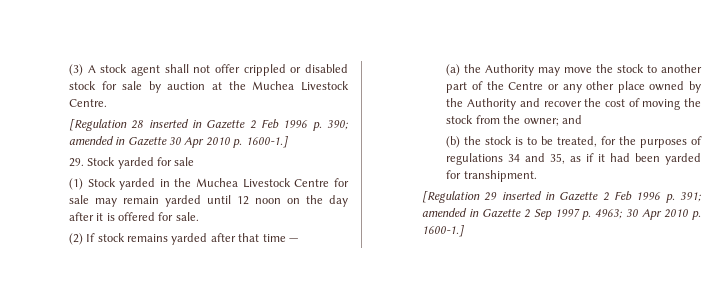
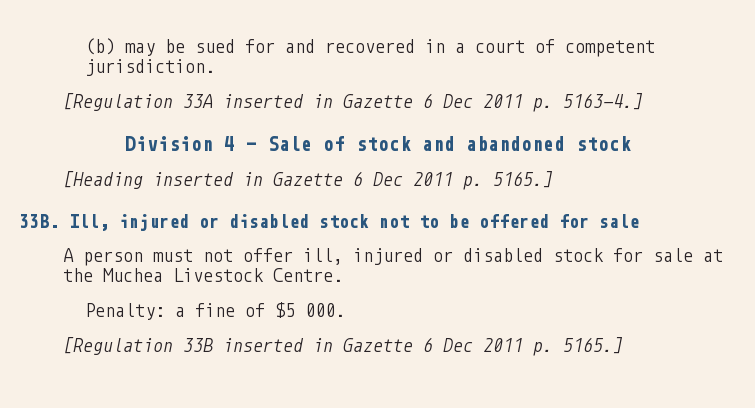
- (3) A stock agent shall not offer crippled or disabled stock for sale by auction at the Muchea Livestock Centre.
+ (b) may be sued for and recovered in a court of competent jurisdiction.
+ [Regulation 33A inserted in Gazette 6 Dec 2011 p. 5163-4.]
+ Division 4 — Sale of stock and abandoned stock
+ [Heading inserted in Gazette 6 Dec 2011 p. 5165.]
+ 33B. Ill, injured or disabled stock not to be offered for sale
+ A person must not offer ill, injured or disabled stock for sale at the Muchea Livestock Centre.
- [Regulation 28 inserted in Gazette 2 Feb 1996 p. 390; amended in Gazette 30 Apr 2010 p. 1600-1.]
- 29. Stock yarded for sale
- (1) Stock yarded in the Muchea Livestock Centre for sale may remain yarded until 12 noon on the day after it is offered for sale.
- (2) If stock remains yarded after that time —
- (a) the Authority may move the stock to another part of the Centre or any other place owned by the Authority and recover the cost of moving the stock from the owner; and
- (b) the stock is to be treated, for the purposes of regulations 34 and 35, as if it had been yarded for transhipment.
- [Regulation 29 inserted in Gazette 2 Feb 1996 p. 391; amended in Gazette 2 Sep 1997 p. 4963; 30 Apr 2010 p. 1600-1.]
+ Penalty: a fine of $5 000.
+ [Regulation 33B inserted in Gazette 6 Dec 2011 p. 5165.]

